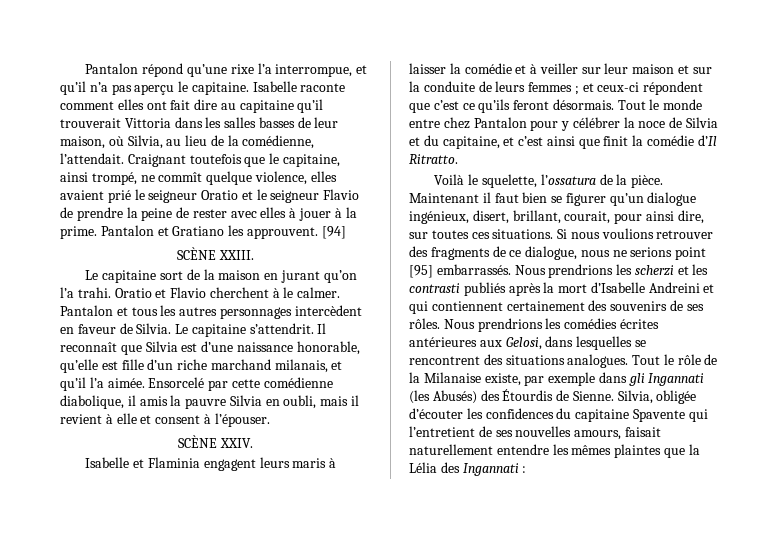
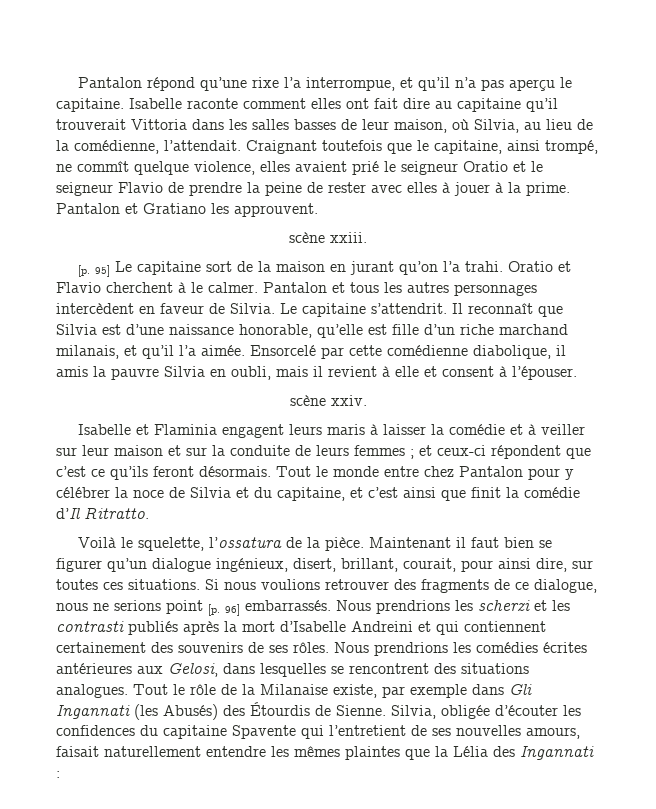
- Pantalon et Gratiano les approuvent. [94]
- SCÈNE XXIII.
- Le capitaine sort de la maison en jurant qu’on l’a trahi.
+ Pantalon et Gratiano les approuvent.
+ scène xxiii.
+ [p. 95] Le capitaine sort de la maison en jurant qu’on l’a trahi.
- SCÈNE XXIV.
+ scène xxiv.
- Si nous voulions retrouver des fragments de ce dialogue, nous ne serions point [95] embarrassés.
+ Si nous voulions retrouver des fragments de ce dialogue, nous ne serions point [p. 96] embarrassés.
- Tout le rôle de la Milanaise existe, par exemple dans gli Ingannati (les Abusés) des Étourdis de Sienne.
+ Tout le rôle de la Milanaise existe, par exemple dans Gli Ingannati (les Abusés) des Étourdis de Sienne.

